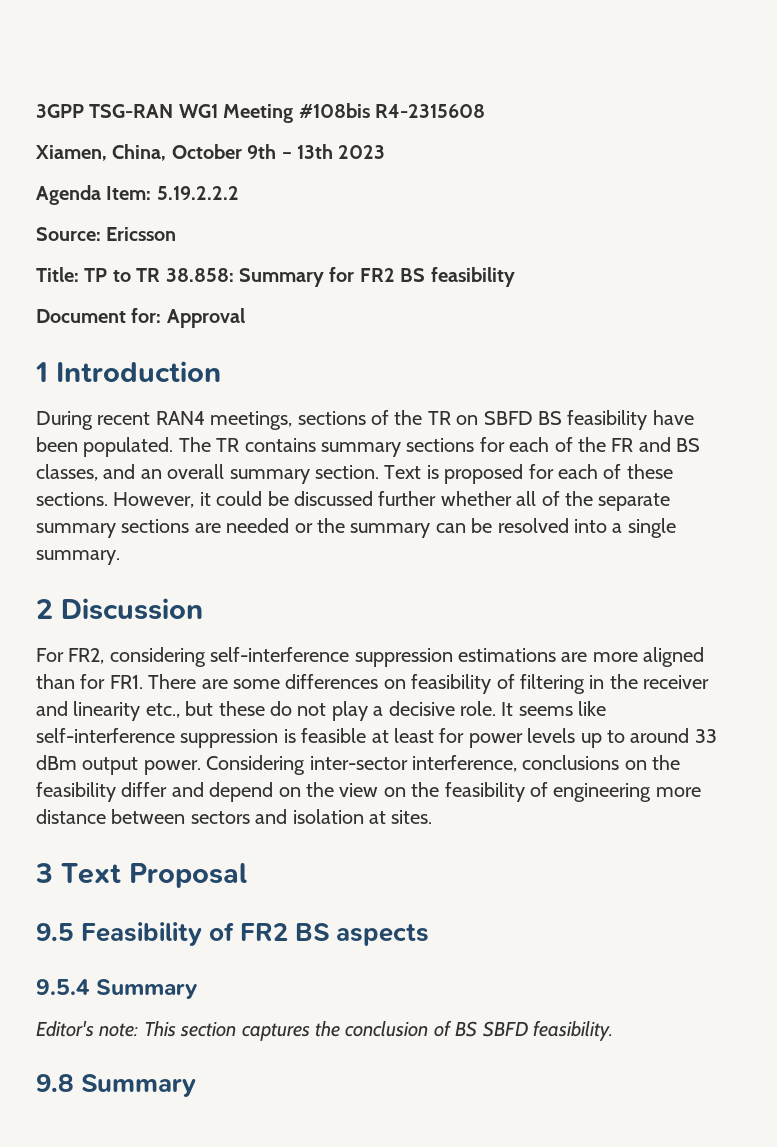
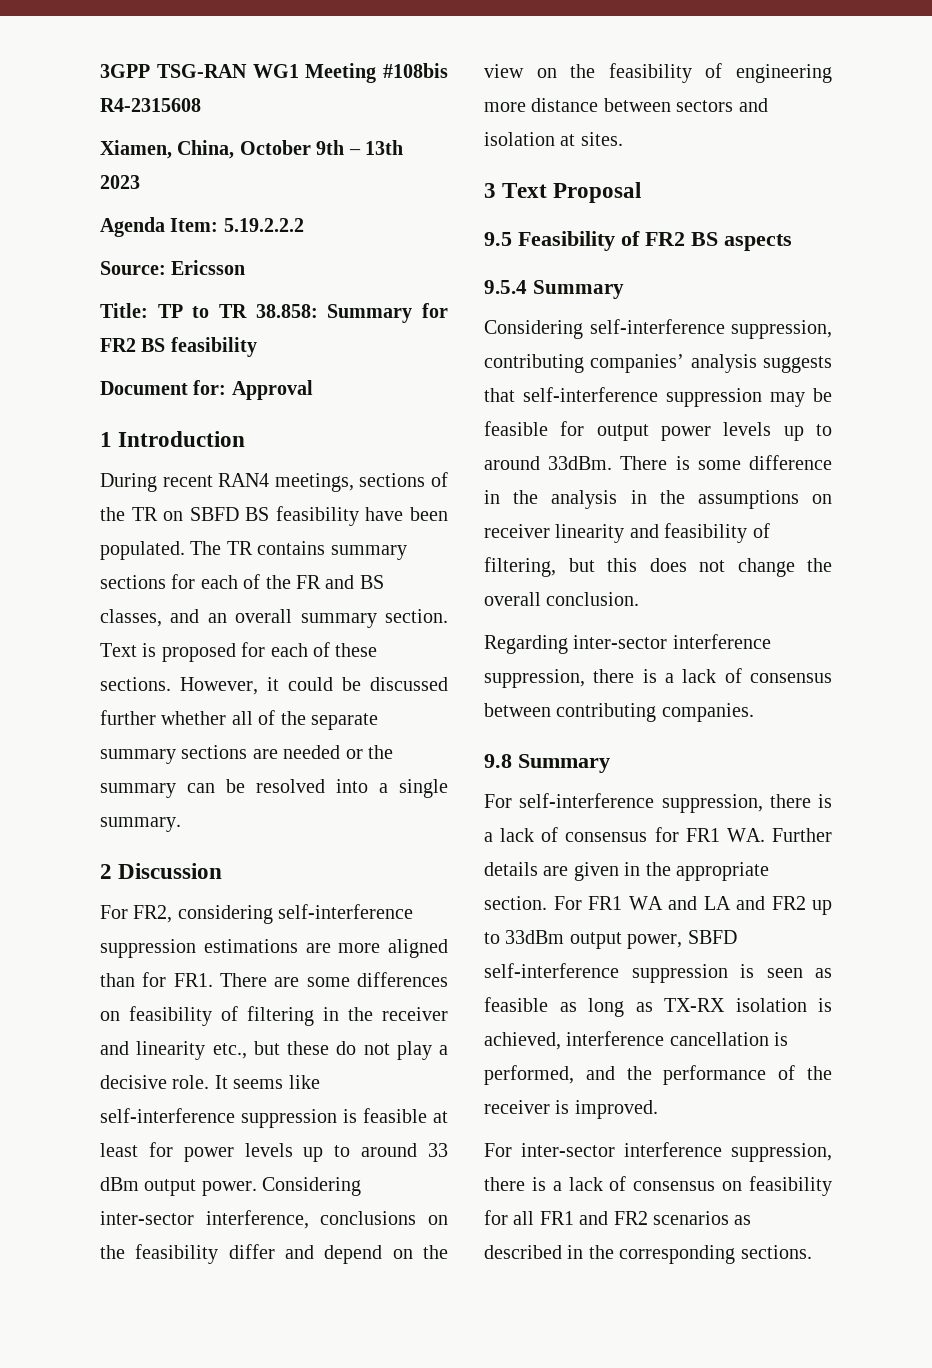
- Editor's note: This section captures the conclusion of BS SBFD feasibility.
+ Considering self-interference suppression, contributing companies’ analysis suggests that self-interference suppression may be feasible for output power levels up to around 33dBm. There is some difference in the analysis in the assumptions on receiver linearity and feasibility of filtering, but this does not change the overall conclusion.
+ Regarding inter-sector interference suppression, there is a lack of consensus between contributing companies.
  9.8 Summary
+ For self-interference suppression, there is a lack of consensus for FR1 WA. Further details are given in the appropriate section. For FR1 WA and LA and FR2 up to 33dBm output power, SBFD self-interference suppression is seen as feasible as long as TX-RX isolation is achieved, interference cancellation is performed, and the performance of the receiver is improved.
+ For inter-sector interference suppression, there is a lack of consensus on feasibility for all FR1 and FR2 scenarios as described in the corresponding sections.

